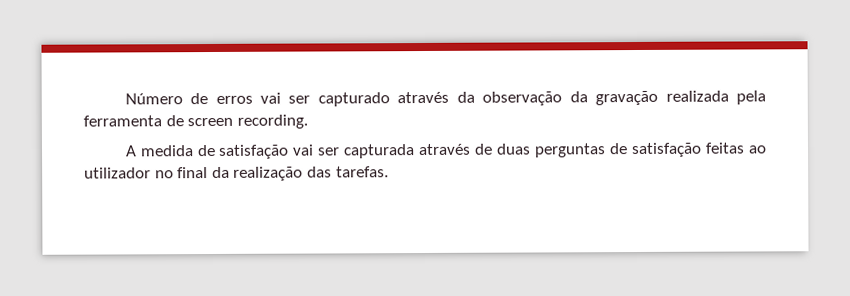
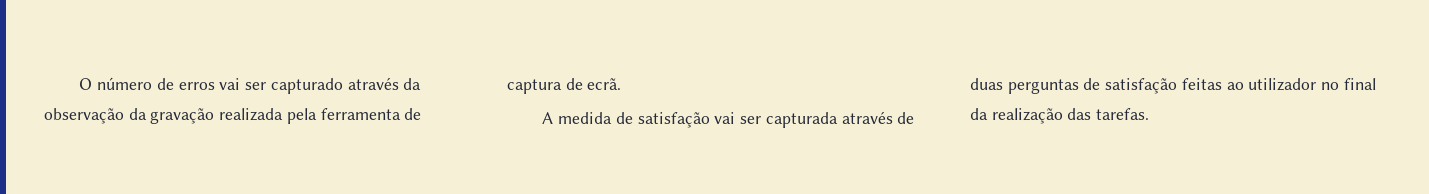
- Número de erros vai ser capturado através da observação da gravação realizada pela ferramenta de screen recording.
+ O número de erros vai ser capturado através da observação da gravação realizada pela ferramenta de captura de ecrã.

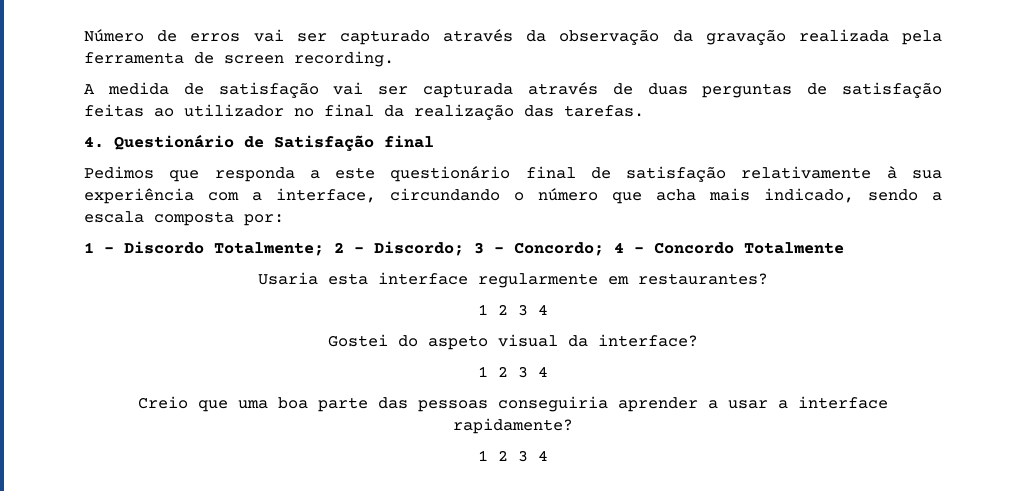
- O número de erros vai ser capturado através da observação da gravação realizada pela ferramenta de captura de ecrã.
+ Número de erros vai ser capturado através da observação da gravação realizada pela ferramenta de screen recording.
+ 4. Questionário de Satisfação final
+ Pedimos que responda a este questionário final de satisfação relativamente à sua experiência com a interface, circundando o número que acha mais indicado, sendo a escala composta por:
+ 1 – Discordo Totalmente; 2 – Discordo; 3 – Concordo; 4 - Concordo Totalmente
+ Usaria esta interface regularmente em restaurantes?
+ 1 2 3 4
+ Gostei do aspeto visual da interface?
+ 1 2 3 4
+ Creio que uma boa parte das pessoas conseguiria aprender a usar a interface rapidamente?
+ 1 2 3 4

